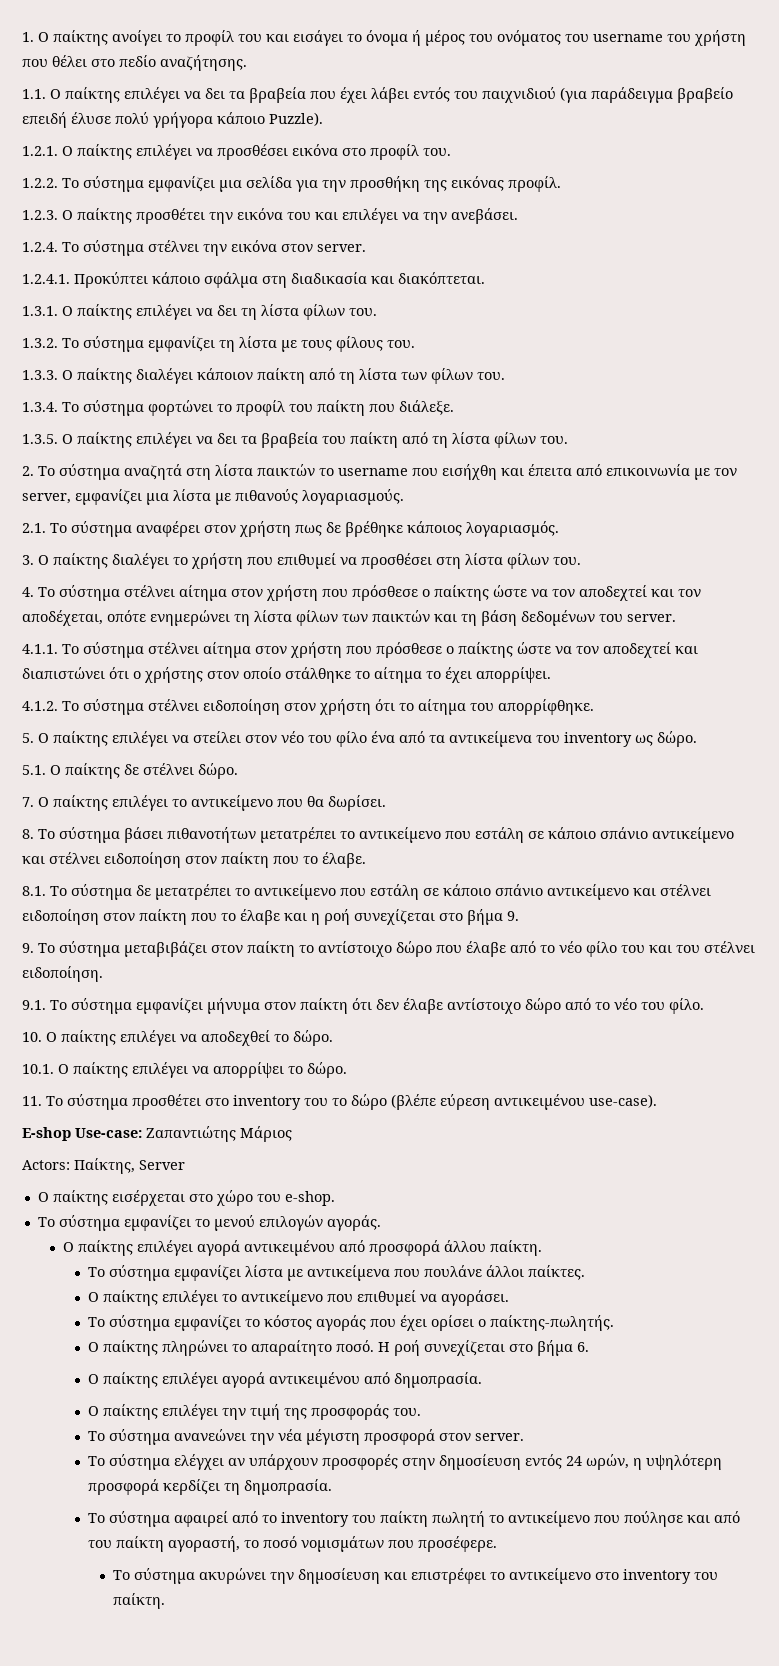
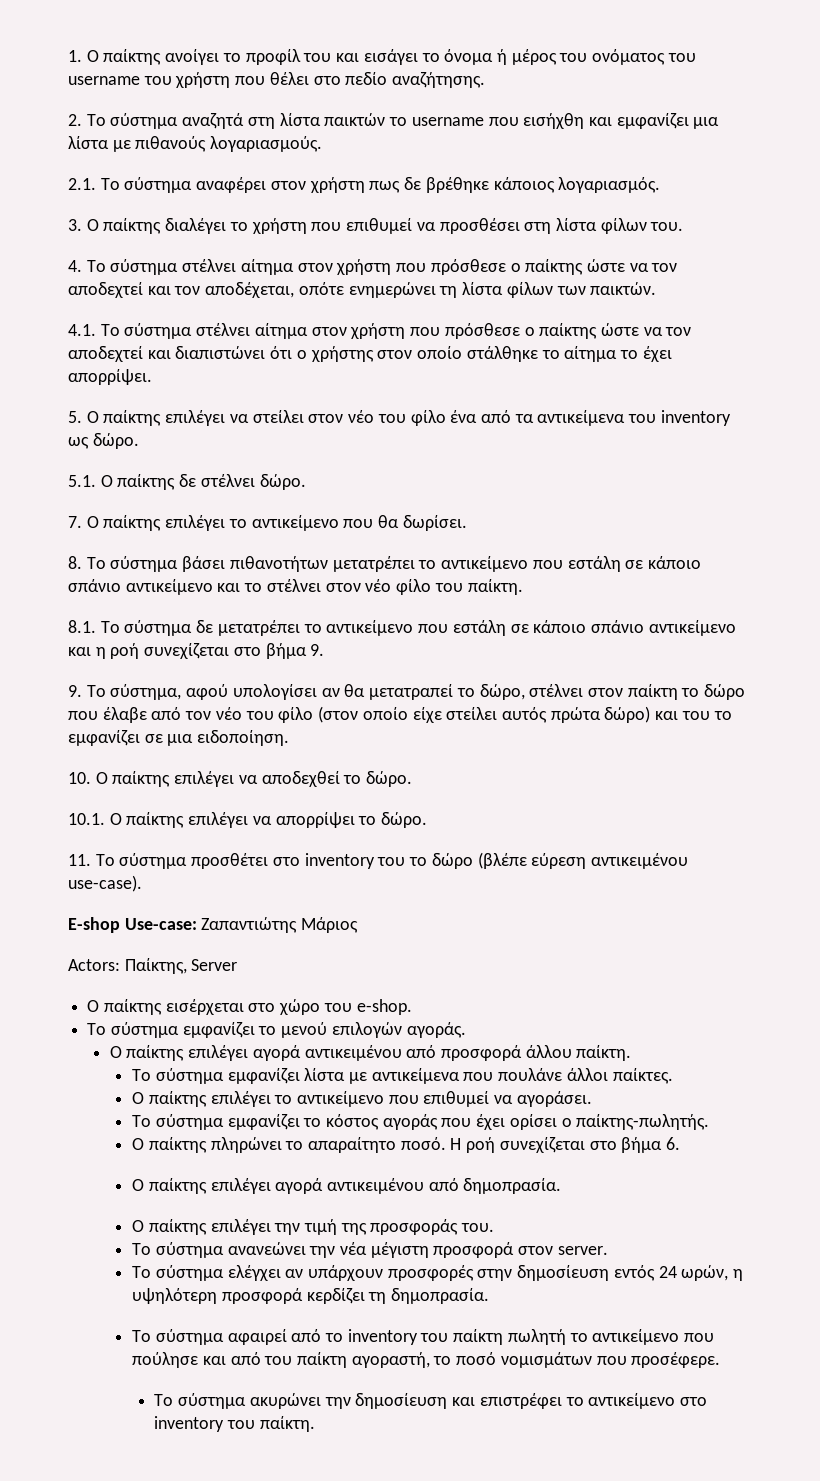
- 1.1. Ο παίκτης επιλέγει να δει τα βραβεία που έχει λάβει εντός του παιχνιδιού (για παράδειγμα βραβείο επειδή έλυσε πολύ γρήγορα κάποιο Puzzle).
- 1.2.1. Ο παίκτης επιλέγει να προσθέσει εικόνα στο προφίλ του.
- 1.2.2. Το σύστημα εμφανίζει μια σελίδα για την προσθήκη της εικόνας προφίλ.
- 1.2.3. Ο παίκτης προσθέτει την εικόνα του και επιλέγει να την ανεβάσει.
- 1.2.4. Το σύστημα στέλνει την εικόνα στον server.
- 1.2.4.1. Προκύπτει κάποιο σφάλμα στη διαδικασία και διακόπτεται.
- 1.3.1. Ο παίκτης επιλέγει να δει τη λίστα φίλων του.
- 1.3.2. Το σύστημα εμφανίζει τη λίστα με τους φίλους του.
- 1.3.3. Ο παίκτης διαλέγει κάποιον παίκτη από τη λίστα των φίλων του.
- 1.3.4. Το σύστημα φορτώνει το προφίλ του παίκτη που διάλεξε.
- 1.3.5. Ο παίκτης επιλέγει να δει τα βραβεία του παίκτη από τη λίστα φίλων του.
- 2. Το σύστημα αναζητά στη λίστα παικτών το username που εισήχθη και έπειτα από επικοινωνία με τον server, εμφανίζει μια λίστα με πιθανούς λογαριασμούς.
+ 2. Το σύστημα αναζητά στη λίστα παικτών το username που εισήχθη και εμφανίζει μια λίστα με πιθανούς λογαριασμούς.
- 4. Το σύστημα στέλνει αίτημα στον χρήστη που πρόσθεσε ο παίκτης ώστε να τον αποδεχτεί και τον αποδέχεται, οπότε ενημερώνει τη λίστα φίλων των παικτών και τη βάση δεδομένων του server.
- 4.1.1. Το σύστημα στέλνει αίτημα στον χρήστη που πρόσθεσε ο παίκτης ώστε να τον αποδεχτεί και διαπιστώνει ότι ο χρήστης στον οποίο στάλθηκε το αίτημα το έχει απορρίψει.
+ 4. Το σύστημα στέλνει αίτημα στον χρήστη που πρόσθεσε ο παίκτης ώστε να τον αποδεχτεί και τον αποδέχεται, οπότε ενημερώνει τη λίστα φίλων των παικτών.
+ 4.1. Το σύστημα στέλνει αίτημα στον χρήστη που πρόσθεσε ο παίκτης ώστε να τον αποδεχτεί και διαπιστώνει ότι ο χρήστης στον οποίο στάλθηκε το αίτημα το έχει απορρίψει.
- 4.1.2. Το σύστημα στέλνει ειδοποίηση στον χρήστη ότι το αίτημα του απορρίφθηκε.
- 8. Το σύστημα βάσει πιθανοτήτων μετατρέπει το αντικείμενο που εστάλη σε κάποιο σπάνιο αντικείμενο και στέλνει ειδοποίηση στον παίκτη που το έλαβε.
+ 8. Το σύστημα βάσει πιθανοτήτων μετατρέπει το αντικείμενο που εστάλη σε κάποιο σπάνιο αντικείμενο και το στέλνει στον νέο φίλο του παίκτη.
- 8.1. Το σύστημα δε μετατρέπει το αντικείμενο που εστάλη σε κάποιο σπάνιο αντικείμενο και στέλνει ειδοποίηση στον παίκτη που το έλαβε και η ροή συνεχίζεται στο βήμα 9.
+ 8.1. Το σύστημα δε μετατρέπει το αντικείμενο που εστάλη σε κάποιο σπάνιο αντικείμενο και η ροή συνεχίζεται στο βήμα 9.
- 9. Το σύστημα μεταβιβάζει στον παίκτη το αντίστοιχο δώρο που έλαβε από το νέο φίλο του και του στέλνει ειδοποίηση.
- 9.1. Το σύστημα εμφανίζει μήνυμα στον παίκτη ότι δεν έλαβε αντίστοιχο δώρο από το νέο του φίλο.
+ 9. Το σύστημα, αφού υπολογίσει αν θα μετατραπεί το δώρο, στέλνει στον παίκτη το δώρο που έλαβε από τον νέο του φίλο (στον οποίο είχε στείλει αυτός πρώτα δώρο) και του το εμφανίζει σε μια ειδοποίηση.

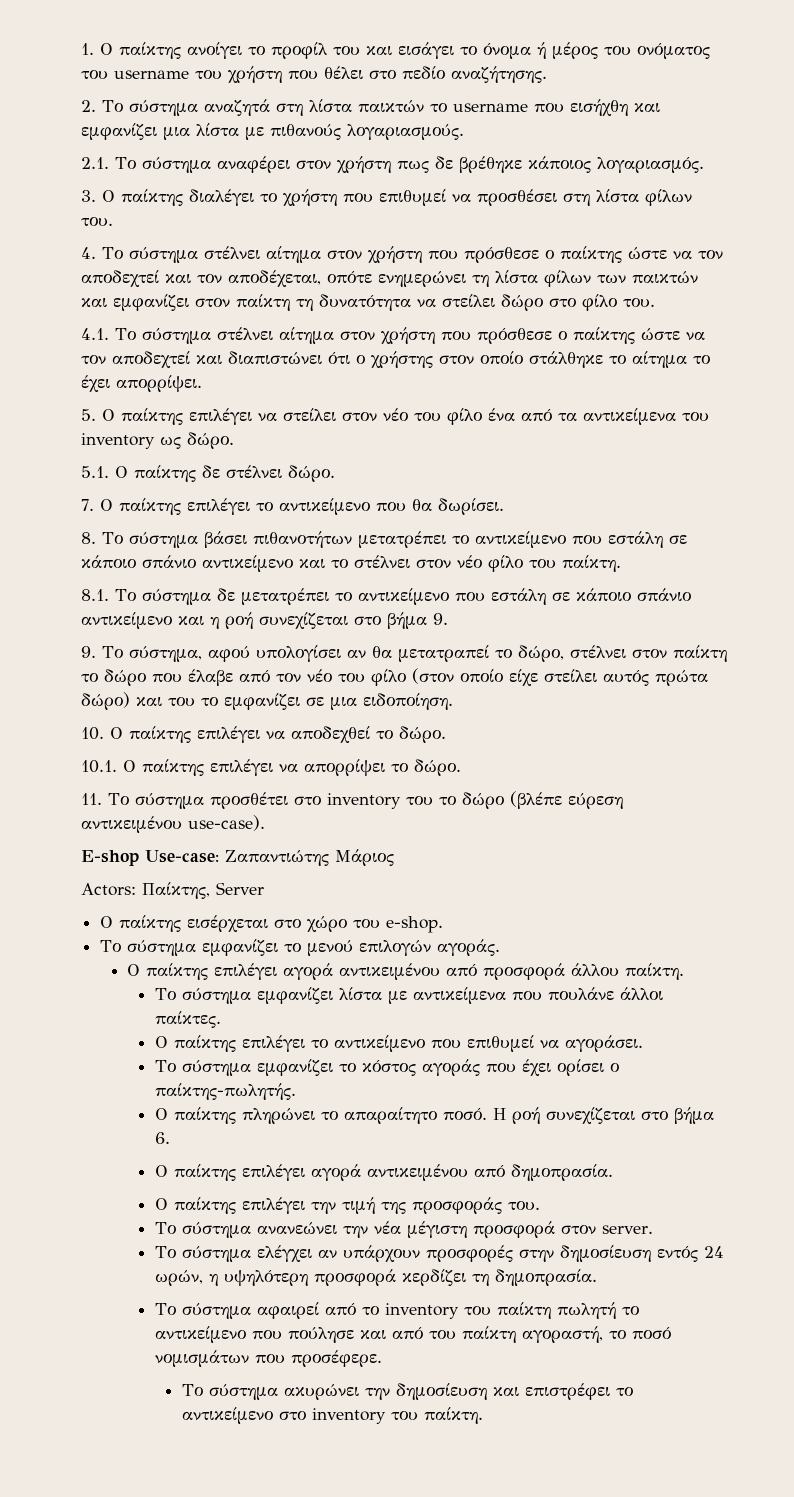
- 4. Το σύστημα στέλνει αίτημα στον χρήστη που πρόσθεσε ο παίκτης ώστε να τον αποδεχτεί και τον αποδέχεται, οπότε ενημερώνει τη λίστα φίλων των παικτών.
+ 4. Το σύστημα στέλνει αίτημα στον χρήστη που πρόσθεσε ο παίκτης ώστε να τον αποδεχτεί και τον αποδέχεται, οπότε ενημερώνει τη λίστα φίλων των παικτών και εμφανίζει στον παίκτη τη δυνατότητα να στείλει δώρο στο φίλο του.

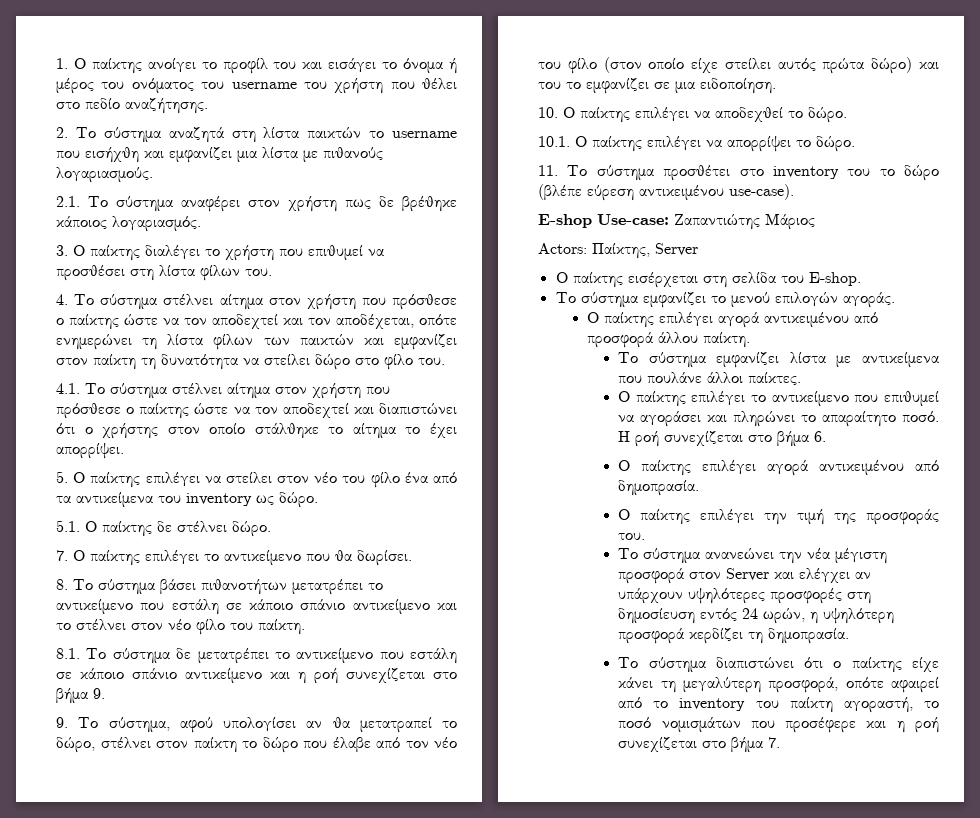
- Ο παίκτης εισέρχεται στο χώρο του e-shop.
+ Ο παίκτης εισέρχεται στη σελίδα του E-shop.
- Ο παίκτης επιλέγει το αντικείμενο που επιθυμεί να αγοράσει.
- Το σύστημα εμφανίζει το κόστος αγοράς που έχει ορίσει ο παίκτης-πωλητής.
- Ο παίκτης πληρώνει το απαραίτητο ποσό.
+ Ο παίκτης επιλέγει το αντικείμενο που επιθυμεί να αγοράσει και πληρώνει το απαραίτητο ποσό.
- Το σύστημα ανανεώνει την νέα μέγιστη προσφορά στον server.
- Το σύστημα ελέγχει αν υπάρχουν προσφορές στην δημοσίευση εντός 24 ωρών, η υψηλότερη προσφορά κερδίζει τη δημοπρασία.
+ Το σύστημα ανανεώνει την νέα μέγιστη προσφορά στον Server και ελέγχει αν υπάρχουν υψηλότερες προσφορές στη δημοσίευση εντός 24 ωρών, η υψηλότερη προσφορά κερδίζει τη δημοπρασία.
- Το σύστημα αφαιρεί από το inventory του παίκτη πωλητή το αντικείμενο που πούλησε και από του παίκτη αγοραστή, το ποσό νομισμάτων που προσέφερε.
- Το σύστημα ακυρώνει την δημοσίευση και επιστρέφει το αντικείμενο στο inventory του παίκτη.
+ Το σύστημα διαπιστώνει ότι ο παίκτης είχε κάνει τη μεγαλύτερη προσφορά, οπότε αφαιρεί από το inventory του παίκτη αγοραστή, το ποσό νομισμάτων που προσέφερε και η ροή συνεχίζεται στο βήμα 7.

